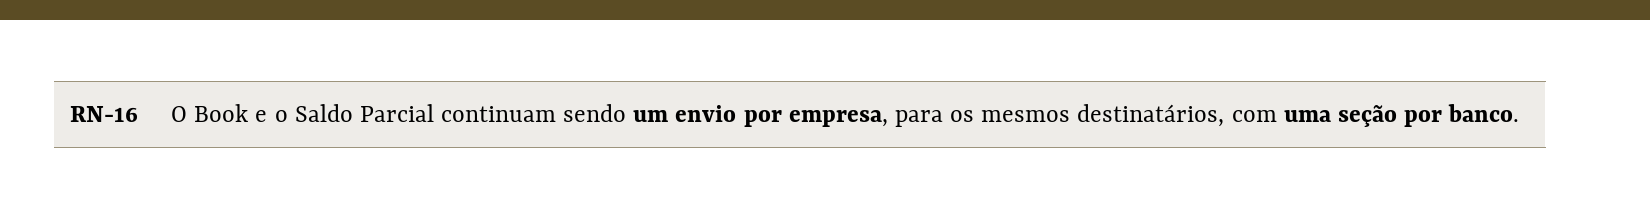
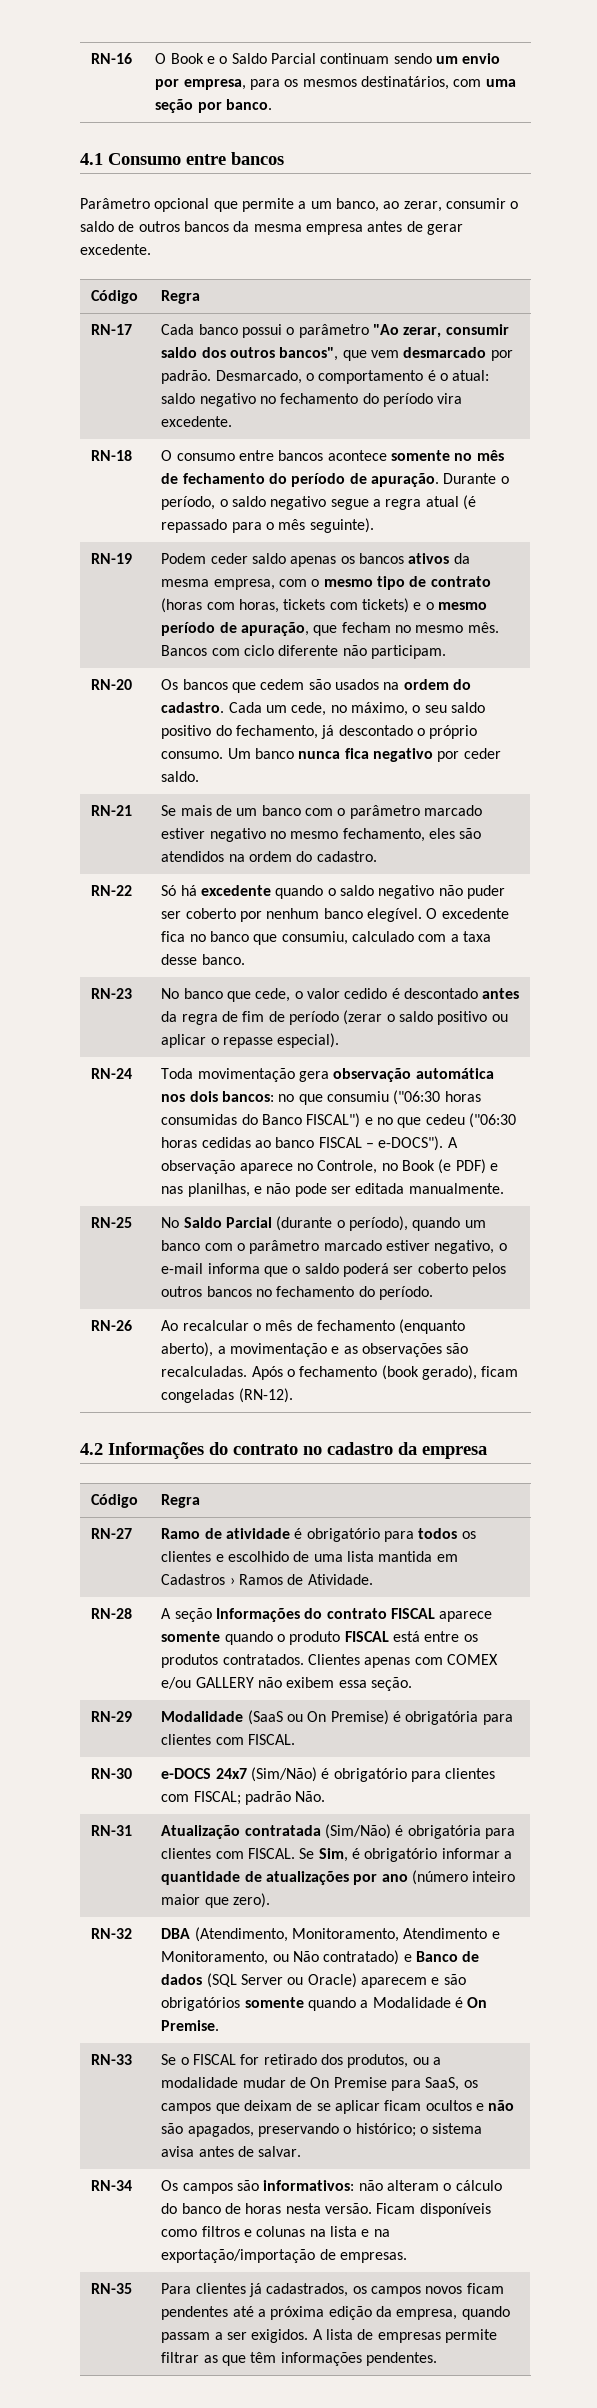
+ 4.1 Consumo entre bancos
+ Parâmetro opcional que permite a um banco, ao zerar, consumir o saldo de outros bancos da mesma empresa antes de gerar excedente.
+ Código | Regra
+ RN-17 | Cada banco possui o parâmetro "Ao zerar, consumir saldo dos outros bancos", que vem desmarcado por padrão. Desmarcado, o comportamento é o atual: saldo negativo no fechamento do período vira excedente.
+ RN-18 | O consumo entre bancos acontece somente no mês de fechamento do período de apuração. Durante o período, o saldo negativo segue a regra atual (é repassado para o mês seguinte).
+ RN-19 | Podem ceder saldo apenas os bancos ativos da mesma empresa, com o mesmo tipo de contrato (horas com horas, tickets com tickets) e o mesmo período de apuração, que fecham no mesmo mês. Bancos com ciclo diferente não participam.
+ RN-20 | Os bancos que cedem são usados na ordem do cadastro. Cada um cede, no máximo, o seu saldo positivo do fechamento, já descontado o próprio consumo. Um banco nunca fica negativo por ceder saldo.
+ RN-21 | Se mais de um banco com o parâmetro marcado estiver negativo no mesmo fechamento, eles são atendidos na ordem do cadastro.
+ RN-22 | Só há excedente quando o saldo negativo não puder ser coberto por nenhum banco elegível. O excedente fica no banco que consumiu, calculado com a taxa desse banco.
+ RN-23 | No banco que cede, o valor cedido é descontado antes da regra de fim de período (zerar o saldo positivo ou aplicar o repasse especial).
+ RN-24 | Toda movimentação gera observação automática nos dois bancos: no que consumiu ("06:30 horas consumidas do Banco FISCAL") e no que cedeu ("06:30 horas cedidas ao banco FISCAL – e-DOCS"). A observação aparece no Controle, no Book (e PDF) e nas planilhas, e não pode ser editada manualmente.
+ RN-25 | No Saldo Parcial (durante o período), quando um banco com o parâmetro marcado estiver negativo, o e-mail informa que o saldo poderá ser coberto pelos outros bancos no fechamento do período.
+ RN-26 | Ao recalcular o mês de fechamento (enquanto aberto), a movimentação e as observações são recalculadas. Após o fechamento (book gerado), ficam congeladas (RN-12).
+ 4.2 Informações do contrato no cadastro da empresa
+ Código | Regra
+ RN-27 | Ramo de atividade é obrigatório para todos os clientes e escolhido de uma lista mantida em Cadastros › Ramos de Atividade.
+ RN-28 | A seção Informações do contrato FISCAL aparece somente quando o produto FISCAL está entre os produtos contratados. Clientes apenas com COMEX e/ou GALLERY não exibem essa seção.
+ RN-29 | Modalidade (SaaS ou On Premise) é obrigatória para clientes com FISCAL.
+ RN-30 | e-DOCS 24x7 (Sim/Não) é obrigatório para clientes com FISCAL; padrão Não.
+ RN-31 | Atualização contratada (Sim/Não) é obrigatória para clientes com FISCAL. Se Sim, é obrigatório informar a quantidade de atualizações por ano (número inteiro maior que zero).
+ RN-32 | DBA (Atendimento, Monitoramento, Atendimento e Monitoramento, ou Não contratado) e Banco de dados (SQL Server ou Oracle) aparecem e são obrigatórios somente quando a Modalidade é On Premise.
+ RN-33 | Se o FISCAL for retirado dos produtos, ou a modalidade mudar de On Premise para SaaS, os campos que deixam de se aplicar ficam ocultos e não são apagados, preservando o histórico; o sistema avisa antes de salvar.
+ RN-34 | Os campos são informativos: não alteram o cálculo do banco de horas nesta versão. Ficam disponíveis como filtros e colunas na lista e na exportação/importação de empresas.
+ RN-35 | Para clientes já cadastrados, os campos novos ficam pendentes até a próxima edição da empresa, quando passam a ser exigidos. A lista de empresas permite filtrar as que têm informações pendentes.

